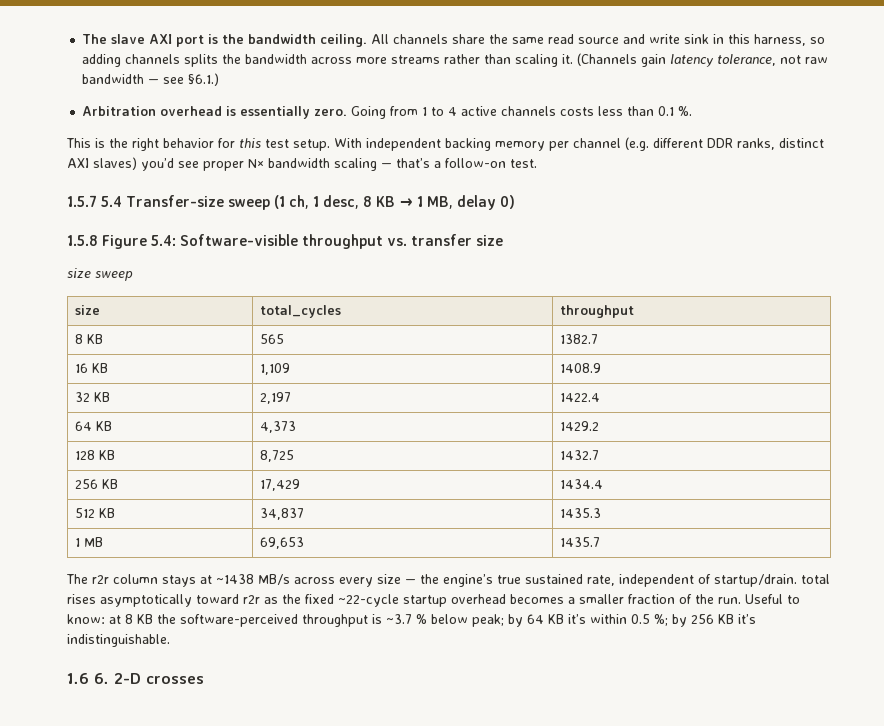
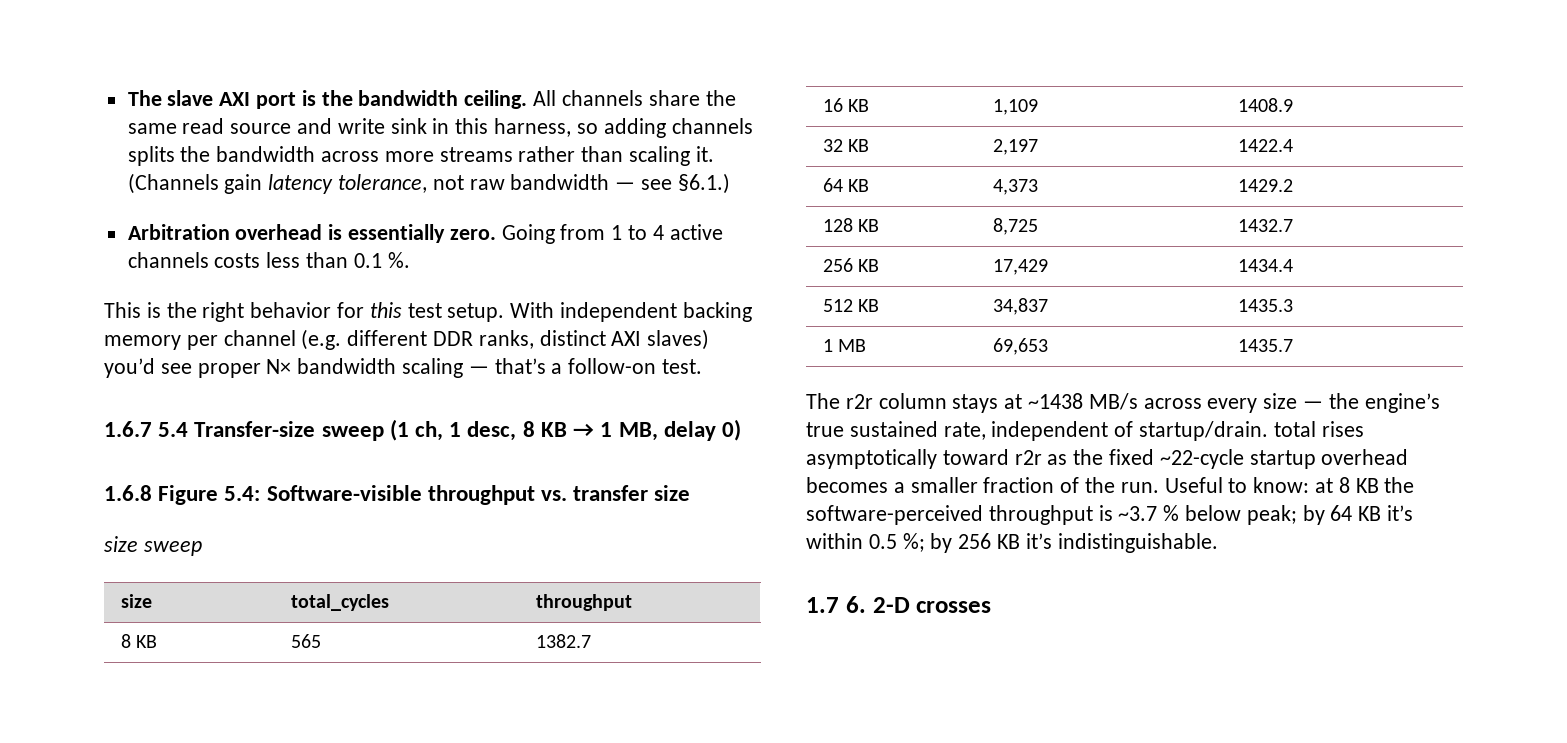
- 1.5.7 5.4 Transfer-size sweep (1 ch, 1 desc, 8 KB → 1 MB, delay 0)
+ 1.6.7 5.4 Transfer-size sweep (1 ch, 1 desc, 8 KB → 1 MB, delay 0)
- 1.5.8 Figure 5.4: Software-visible throughput vs. transfer size
+ 1.6.8 Figure 5.4: Software-visible throughput vs. transfer size
- 1.6 6. 2-D crosses
+ 1.7 6. 2-D crosses

